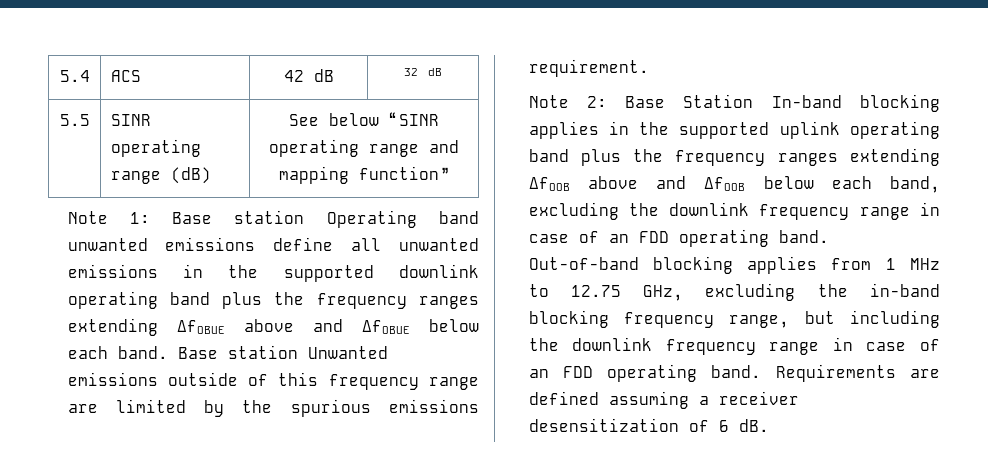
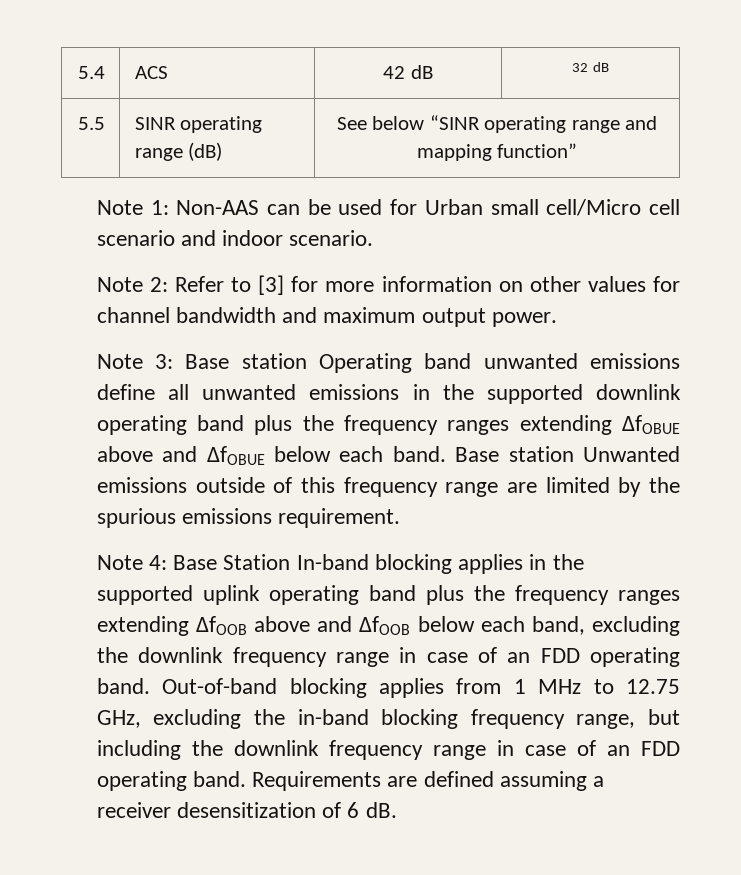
- Note 1: Base station Operating band unwanted emissions define all unwanted emissions in the supported downlink operating band plus the frequency ranges extending ΔfOBUE above and ΔfOBUE below each band.
+ Note 1: Non-AAS can be used for Urban small cell/Micro cell scenario and indoor scenario.
+ Note 2: Refer to [3] for more information on other values for channel bandwidth and maximum output power.
+ Note 3: Base station Operating band unwanted emissions define all unwanted emissions in the supported downlink operating band plus the frequency ranges extending ΔfOBUE above and ΔfOBUE below each band.
- Note 2: Base Station In-band blocking applies in the supported uplink operating band plus the frequency ranges extending ΔfOOB above and ΔfOOB below each band, excluding the downlink frequency range in case of an FDD operating band.
+ Note 4: Base Station In-band blocking applies in the supported uplink operating band plus the frequency ranges extending ΔfOOB above and ΔfOOB below each band, excluding the downlink frequency range in case of an FDD operating band.

